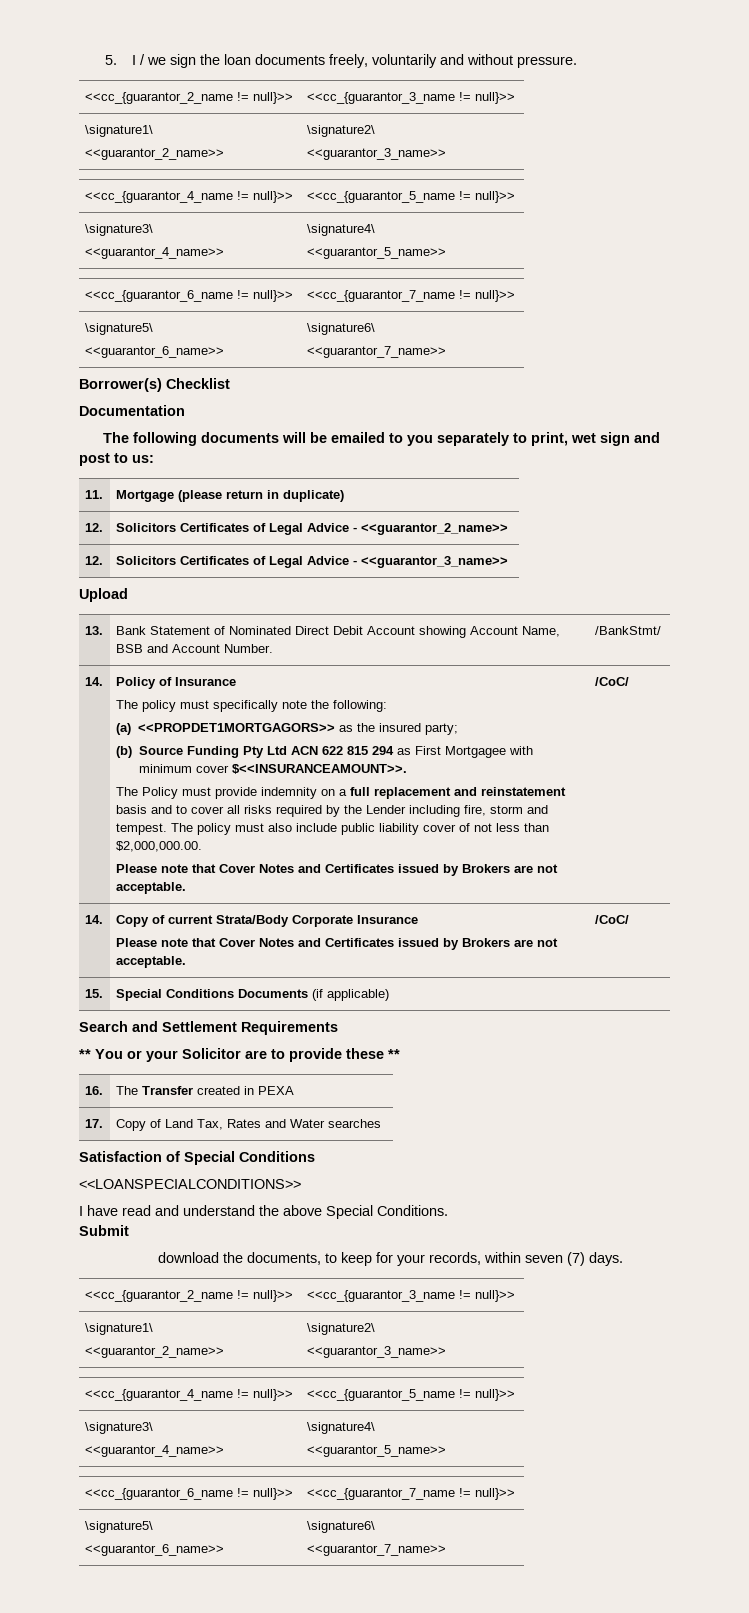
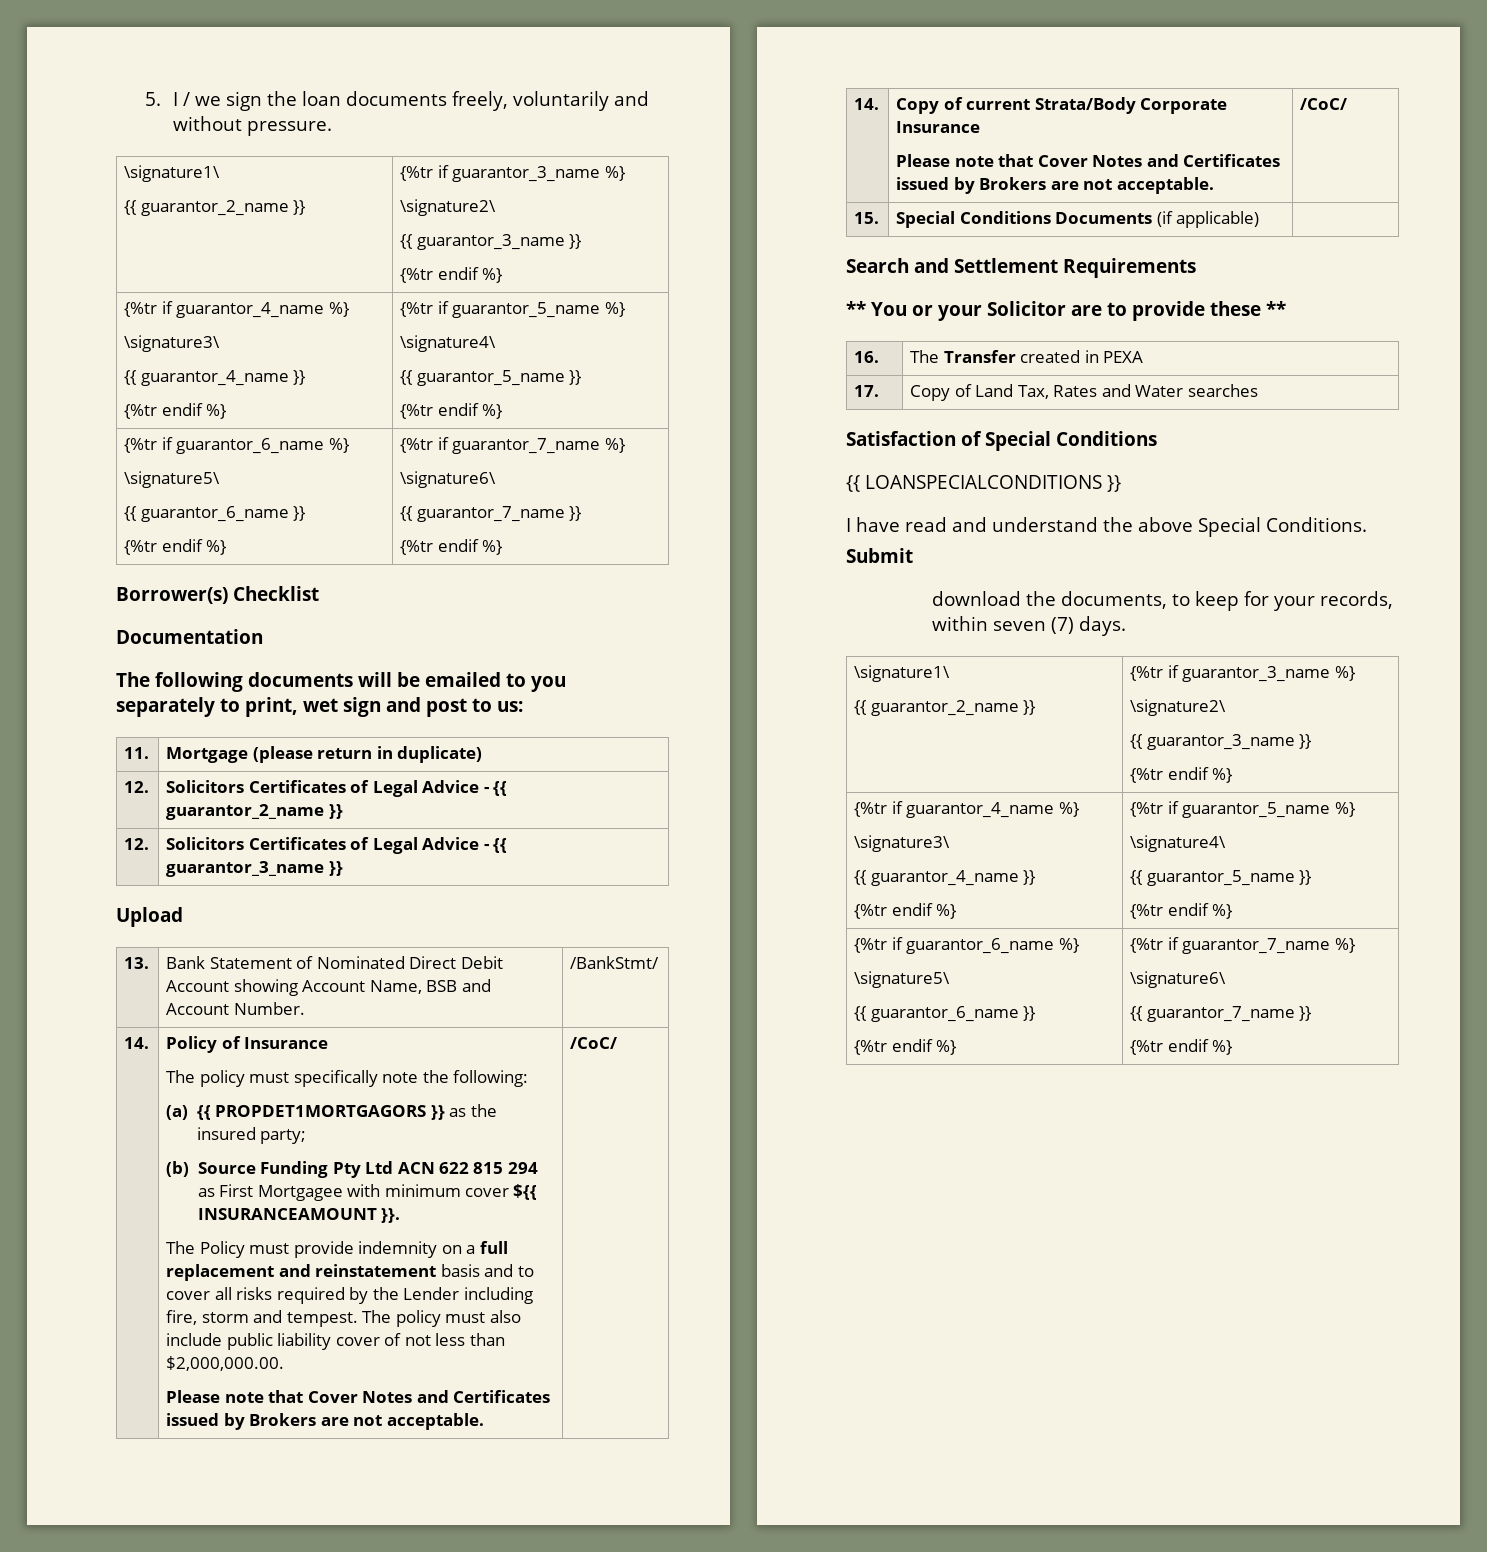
  5. I / we sign the loan documents freely, voluntarily and without pressure.
- <<cc_{guarantor_2_name != null}>> | <<cc_{guarantor_3_name != null}>>
  \signature1\
- <<guarantor_2_name>> | \signature2\
- <<guarantor_3_name>>
- <<cc_{guarantor_4_name != null}>> | <<cc_{guarantor_5_name != null}>>
+ {{ guarantor_2_name }} | {%tr if guarantor_3_name %}
+ \signature2\
+ {{ guarantor_3_name }}
+ {%tr endif %}
+ {%tr if guarantor_4_name %}
  \signature3\
- <<guarantor_4_name>> | \signature4\
- <<guarantor_5_name>>
- <<cc_{guarantor_6_name != null}>> | <<cc_{guarantor_7_name != null}>>
+ {{ guarantor_4_name }}
+ {%tr endif %} | {%tr if guarantor_5_name %}
+ \signature4\
+ {{ guarantor_5_name }}
+ {%tr endif %}
+ {%tr if guarantor_6_name %}
  \signature5\
- <<guarantor_6_name>> | \signature6\
- <<guarantor_7_name>>
+ {{ guarantor_6_name }}
+ {%tr endif %} | {%tr if guarantor_7_name %}
+ \signature6\
+ {{ guarantor_7_name }}
+ {%tr endif %}
- 12. | Solicitors Certificates of Legal Advice - <<guarantor_2_name>>
- 12. | Solicitors Certificates of Legal Advice - <<guarantor_3_name>>
+ 12. | Solicitors Certificates of Legal Advice - {{ guarantor_2_name }}
+ 12. | Solicitors Certificates of Legal Advice - {{ guarantor_3_name }}
- (a) <<PROPDET1MORTGAGORS>> as the insured party;
+ (a) {{ PROPDET1MORTGAGORS }} as the insured party;
- (b) Source Funding Pty Ltd ACN 622 815 294 as First Mortgagee with minimum cover $<<INSURANCEAMOUNT>>.
+ (b) Source Funding Pty Ltd ACN 622 815 294 as First Mortgagee with minimum cover ${{ INSURANCEAMOUNT }}.
- <<LOANSPECIALCONDITIONS>>
+ {{ LOANSPECIALCONDITIONS }}
  download the documents, to keep for your records, within seven (7) days.
- <<cc_{guarantor_2_name != null}>> | <<cc_{guarantor_3_name != null}>>
  \signature1\
- <<guarantor_2_name>> | \signature2\
- <<guarantor_3_name>>
- <<cc_{guarantor_4_name != null}>> | <<cc_{guarantor_5_name != null}>>
+ {{ guarantor_2_name }} | {%tr if guarantor_3_name %}
+ \signature2\
+ {{ guarantor_3_name }}
+ {%tr endif %}
+ {%tr if guarantor_4_name %}
  \signature3\
- <<guarantor_4_name>> | \signature4\
- <<guarantor_5_name>>
- <<cc_{guarantor_6_name != null}>> | <<cc_{guarantor_7_name != null}>>
+ {{ guarantor_4_name }}
+ {%tr endif %} | {%tr if guarantor_5_name %}
+ \signature4\
+ {{ guarantor_5_name }}
+ {%tr endif %}
+ {%tr if guarantor_6_name %}
  \signature5\
- <<guarantor_6_name>> | \signature6\
- <<guarantor_7_name>>
+ {{ guarantor_6_name }}
+ {%tr endif %} | {%tr if guarantor_7_name %}
+ \signature6\
+ {{ guarantor_7_name }}
+ {%tr endif %}

